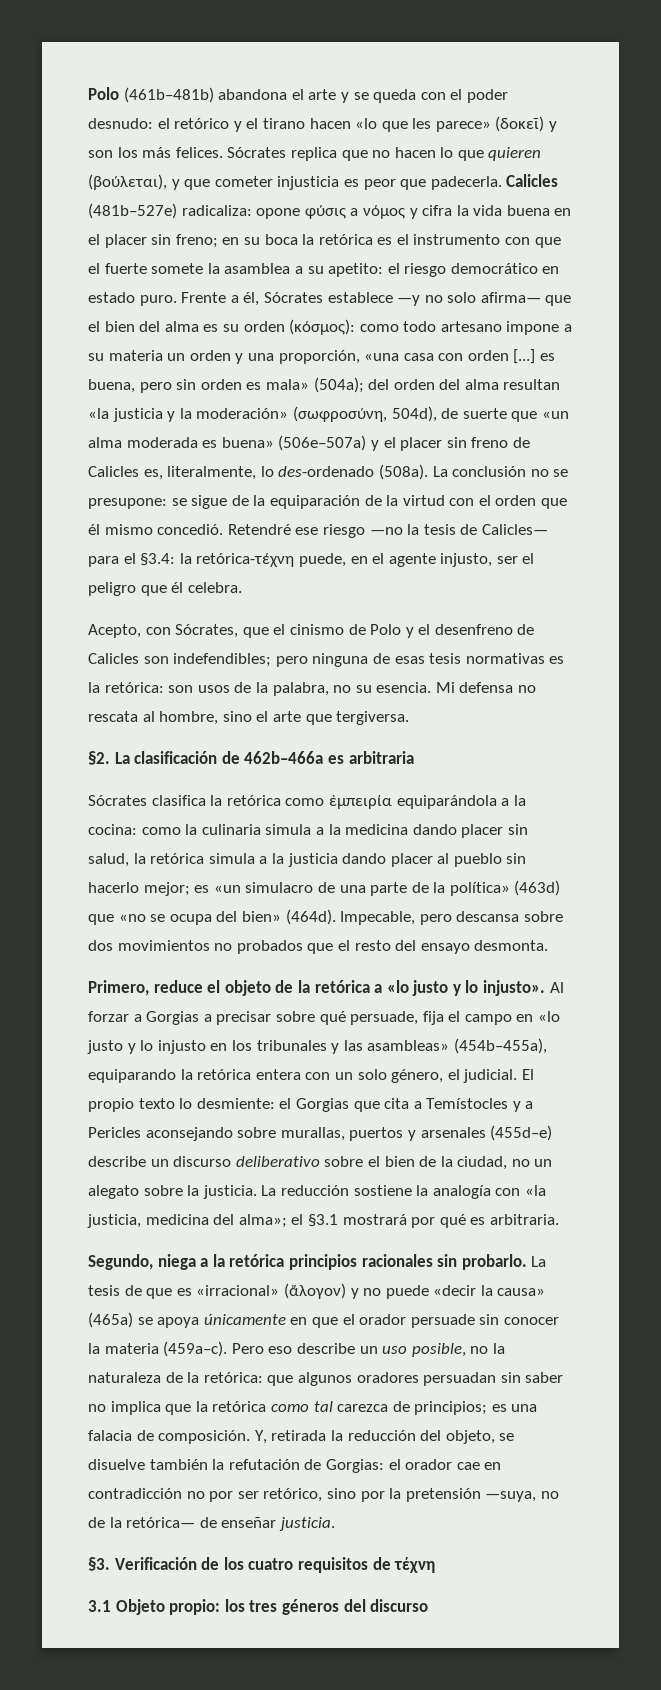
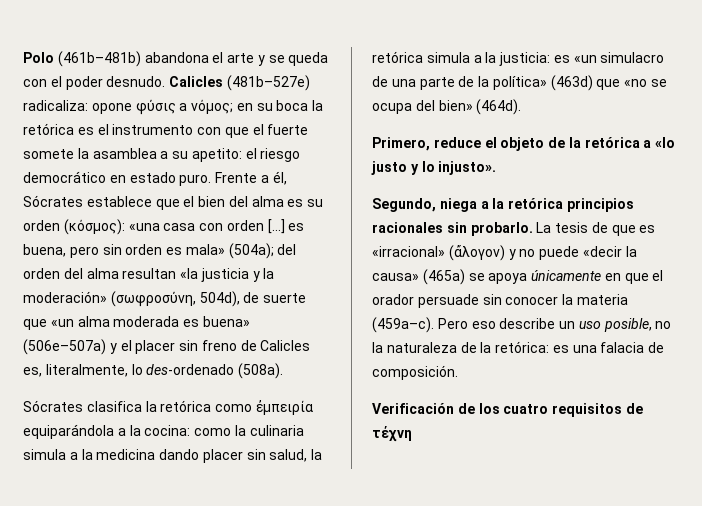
- Polo (461b–481b) abandona el arte y se queda con el poder desnudo: el retórico y el tirano hacen «lo que les parece» (δοκεῖ) y son los más felices. Sócrates replica que no hacen lo que quieren (βούλεται), y que cometer injusticia es peor que padecerla.
+ Polo (461b–481b) abandona el arte y se queda con el poder desnudo.
- Calicles (481b–527e) radicaliza: opone φύσις a νόμος y cifra la vida buena en el placer sin freno; en su boca la retórica es el instrumento con que el fuerte somete la asamblea a su apetito: el riesgo democrático en estado puro.
+ Calicles (481b–527e) radicaliza: opone φύσις a νόμος; en su boca la retórica es el instrumento con que el fuerte somete la asamblea a su apetito: el riesgo democrático en estado puro.
- Frente a él, Sócrates establece —y no solo afirma— que el bien del alma es su orden (κόσμος): como todo artesano impone a su materia un orden y una proporción, «una casa con orden [...] es buena, pero sin orden es mala» (504a); del orden del alma resultan «la justicia y la moderación» (σωφροσύνη, 504d), de suerte que «un alma moderada es buena» (506e–507a) y el placer sin freno de Calicles es, literalmente, lo des-ordenado (508a). La conclusión no se presupone: se sigue de la equiparación de la virtud con el orden que él mismo concedió. Retendré ese riesgo —no la tesis de Calicles— para el §3.4: la retórica-τέχνη puede, en el agente injusto, ser el peligro que él celebra.
- Acepto, con Sócrates, que el cinismo de Polo y el desenfreno de Calicles son indefendibles; pero ninguna de esas tesis normativas es la retórica: son usos de la palabra, no su esencia. Mi defensa no rescata al hombre, sino el arte que tergiversa.
- §2. La clasificación de 462b–466a es arbitraria
+ Frente a él, Sócrates establece que el bien del alma es su orden (κόσμος): «una casa con orden [...] es buena, pero sin orden es mala» (504a); del orden del alma resultan «la justicia y la moderación» (σωφροσύνη, 504d), de suerte que «un alma moderada es buena» (506e–507a) y el placer sin freno de Calicles es, literalmente, lo des-ordenado (508a).
- Sócrates clasifica la retórica como ἐμπειρία equiparándola a la cocina: como la culinaria simula a la medicina dando placer sin salud, la retórica simula a la justicia dando placer al pueblo sin hacerlo mejor; es «un simulacro de una parte de la política» (463d) que «no se ocupa del bien» (464d). Impecable, pero descansa sobre dos movimientos no probados que el resto del ensayo desmonta.
+ Sócrates clasifica la retórica como ἐμπειρία equiparándola a la cocina: como la culinaria simula a la medicina dando placer sin salud, la retórica simula a la justicia: es «un simulacro de una parte de la política» (463d) que «no se ocupa del bien» (464d).
- Al forzar a Gorgias a precisar sobre qué persuade, fija el campo en «lo justo y lo injusto en los tribunales y las asambleas» (454b–455a), equiparando la retórica entera con un solo género, el judicial. El propio texto lo desmiente: el Gorgias que cita a Temístocles y a Pericles aconsejando sobre murallas, puertos y arsenales (455d–e) describe un discurso deliberativo sobre el bien de la ciudad, no un alegato sobre la justicia. La reducción sostiene la analogía con «la justicia, medicina del alma»; el §3.1 mostrará por qué es arbitraria.
- Pero eso describe un uso posible, no la naturaleza de la retórica: que algunos oradores persuadan sin saber no implica que la retórica como tal carezca de principios; es una falacia de composición. Y, retirada la reducción del objeto, se disuelve también la refutación de Gorgias: el orador cae en contradicción no por ser retórico, sino por la pretensión —suya, no de la retórica— de enseñar justicia.
- §3. Verificación de los cuatro requisitos de τέχνη
+ Pero eso describe un uso posible, no la naturaleza de la retórica: es una falacia de composición.
+ Verificación de los cuatro requisitos de τέχνη
- 3.1 Objeto propio: los tres géneros del discurso

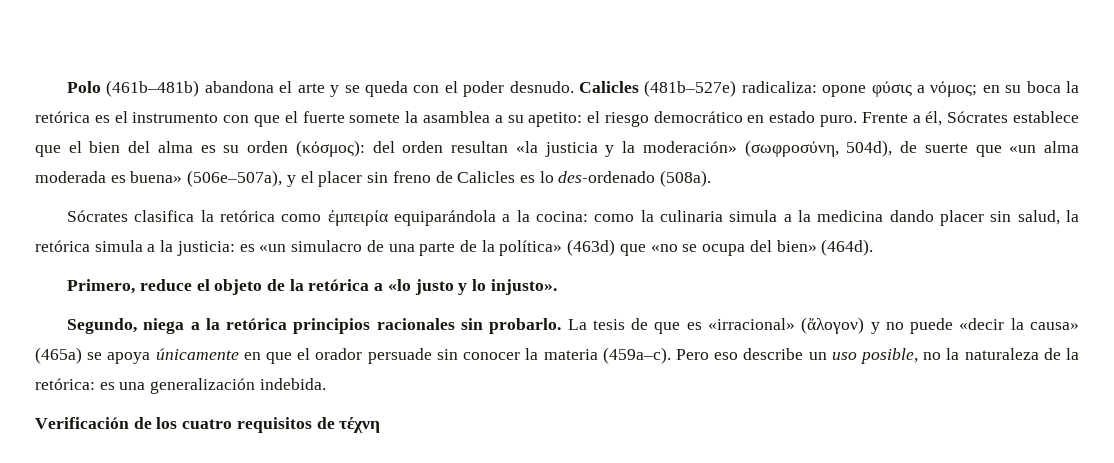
- Frente a él, Sócrates establece que el bien del alma es su orden (κόσμος): «una casa con orden [...] es buena, pero sin orden es mala» (504a); del orden del alma resultan «la justicia y la moderación» (σωφροσύνη, 504d), de suerte que «un alma moderada es buena» (506e–507a) y el placer sin freno de Calicles es, literalmente, lo des-ordenado (508a).
+ Frente a él, Sócrates establece que el bien del alma es su orden (κόσμος): del orden resultan «la justicia y la moderación» (σωφροσύνη, 504d), de suerte que «un alma moderada es buena» (506e–507a), y el placer sin freno de Calicles es lo des-ordenado (508a).
- Pero eso describe un uso posible, no la naturaleza de la retórica: es una falacia de composición.
+ Pero eso describe un uso posible, no la naturaleza de la retórica: es una generalización indebida.

